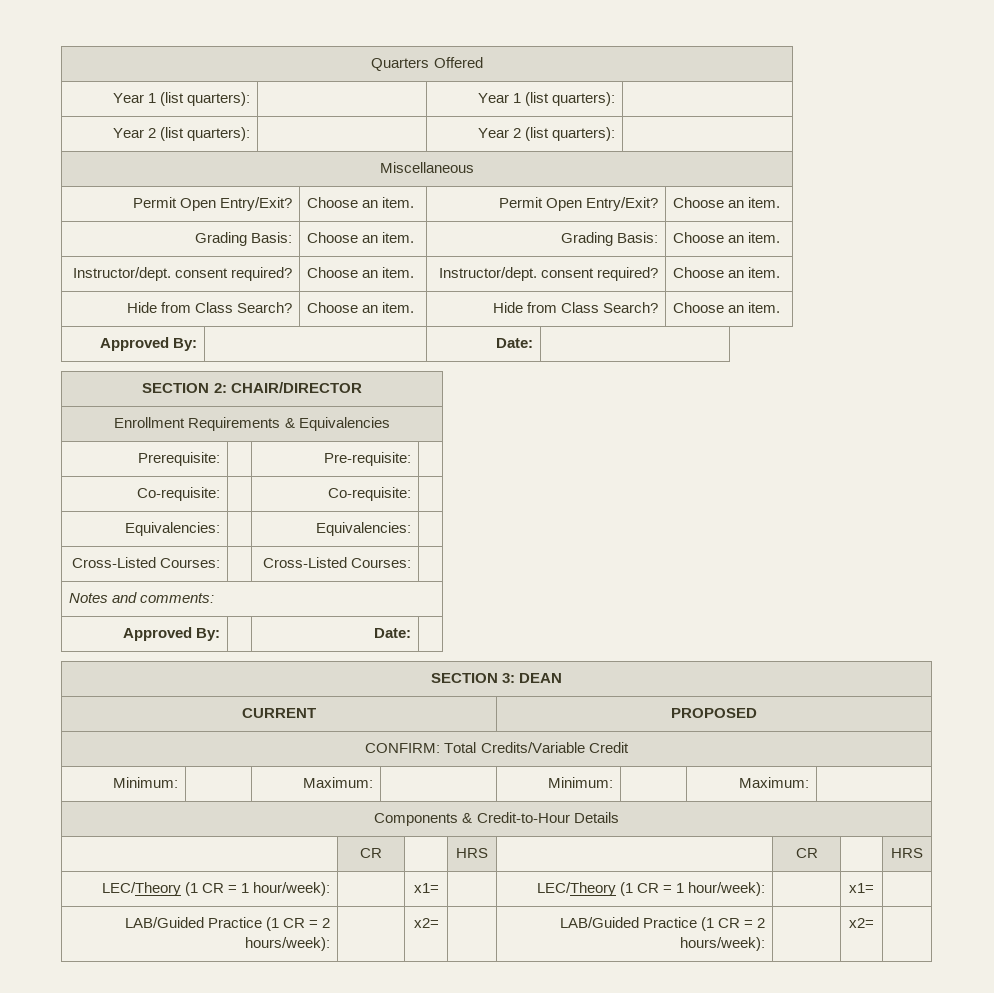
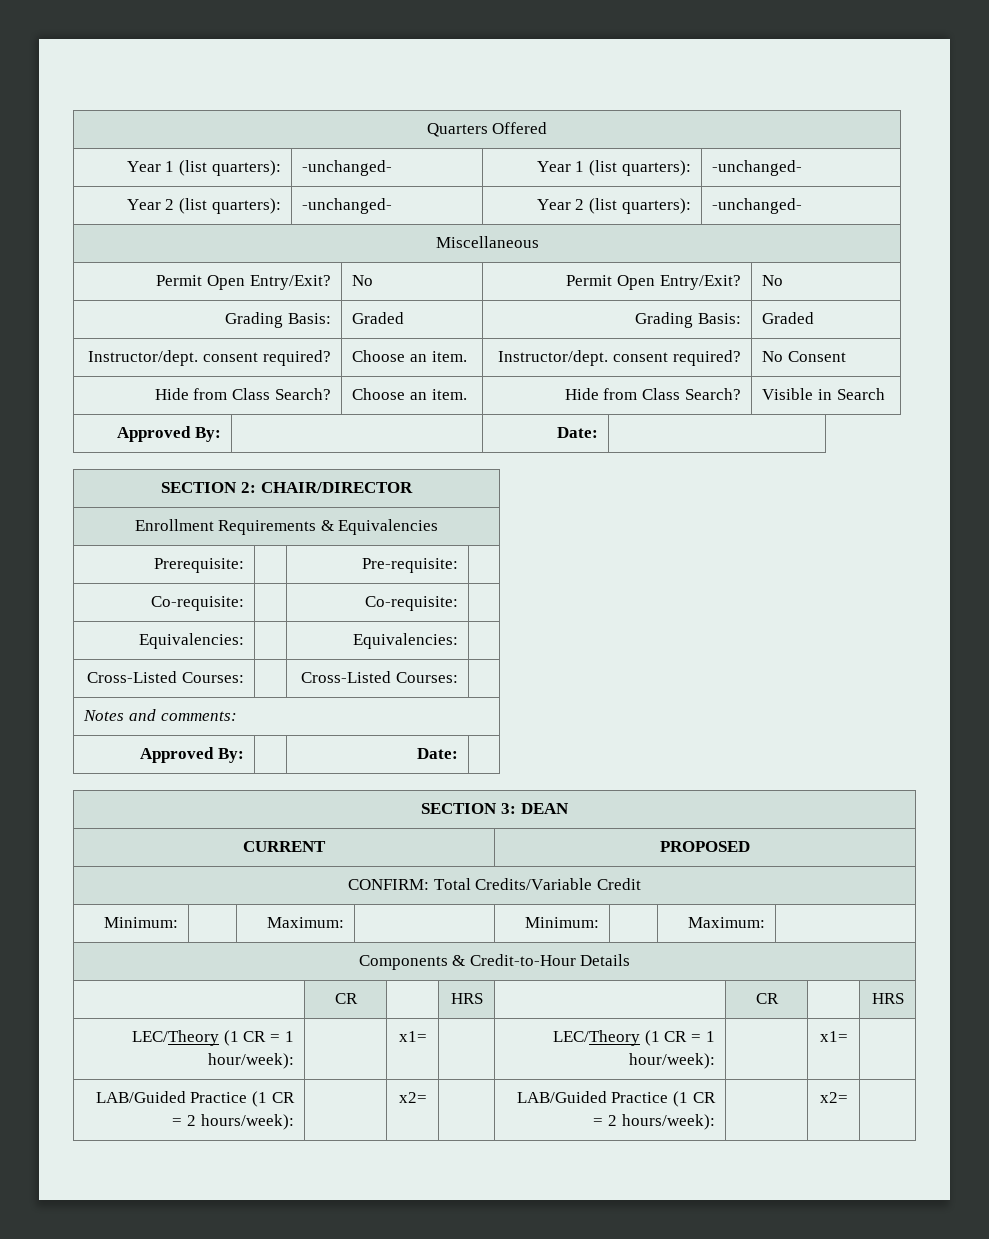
- Year 1 (list quarters): | | Year 1 (list quarters): |
- Year 2 (list quarters): | | Year 2 (list quarters): |
+ Year 1 (list quarters): | -unchanged- | Year 1 (list quarters): | -unchanged-
+ Year 2 (list quarters): | -unchanged- | Year 2 (list quarters): | -unchanged-
- Permit Open Entry/Exit? | Choose an item. | Permit Open Entry/Exit? | Choose an item.
- Grading Basis: | Choose an item. | Grading Basis: | Choose an item.
+ Permit Open Entry/Exit? | No | Permit Open Entry/Exit? | No
+ Grading Basis: | Graded | Grading Basis: | Graded
- Instructor/dept. consent required? | Choose an item. | Instructor/dept. consent required? | Choose an item.
+ Instructor/dept. consent required? | Choose an item. | Instructor/dept. consent required? | No Consent
- Hide from Class Search? | Choose an item. | Hide from Class Search? | Choose an item.
+ Hide from Class Search? | Choose an item. | Hide from Class Search? | Visible in Search

